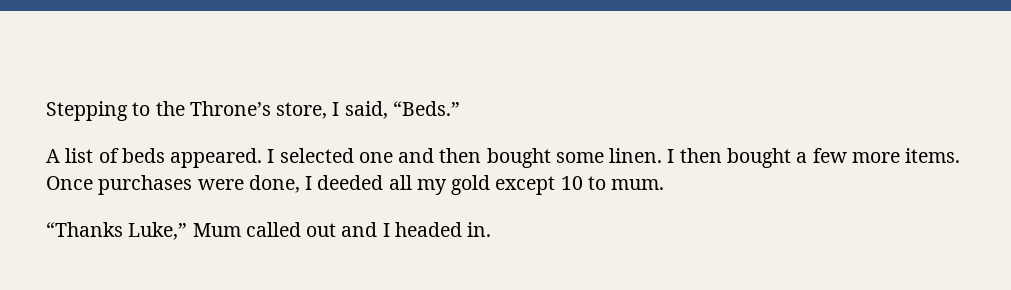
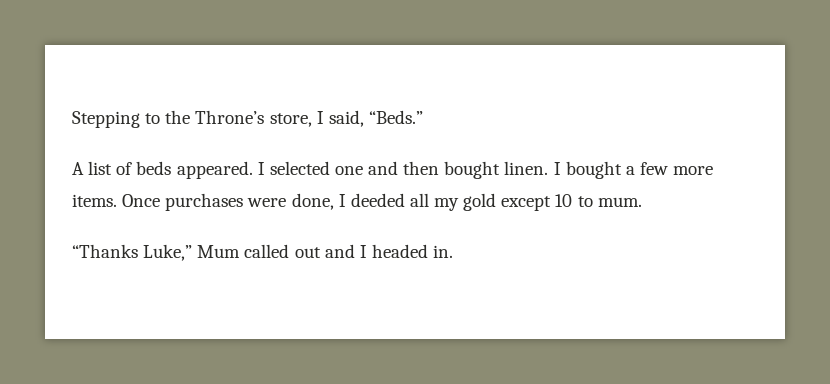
- I selected one and then bought some linen.
+ I selected one and then bought linen.
- I then bought a few more items.
+ I bought a few more items.

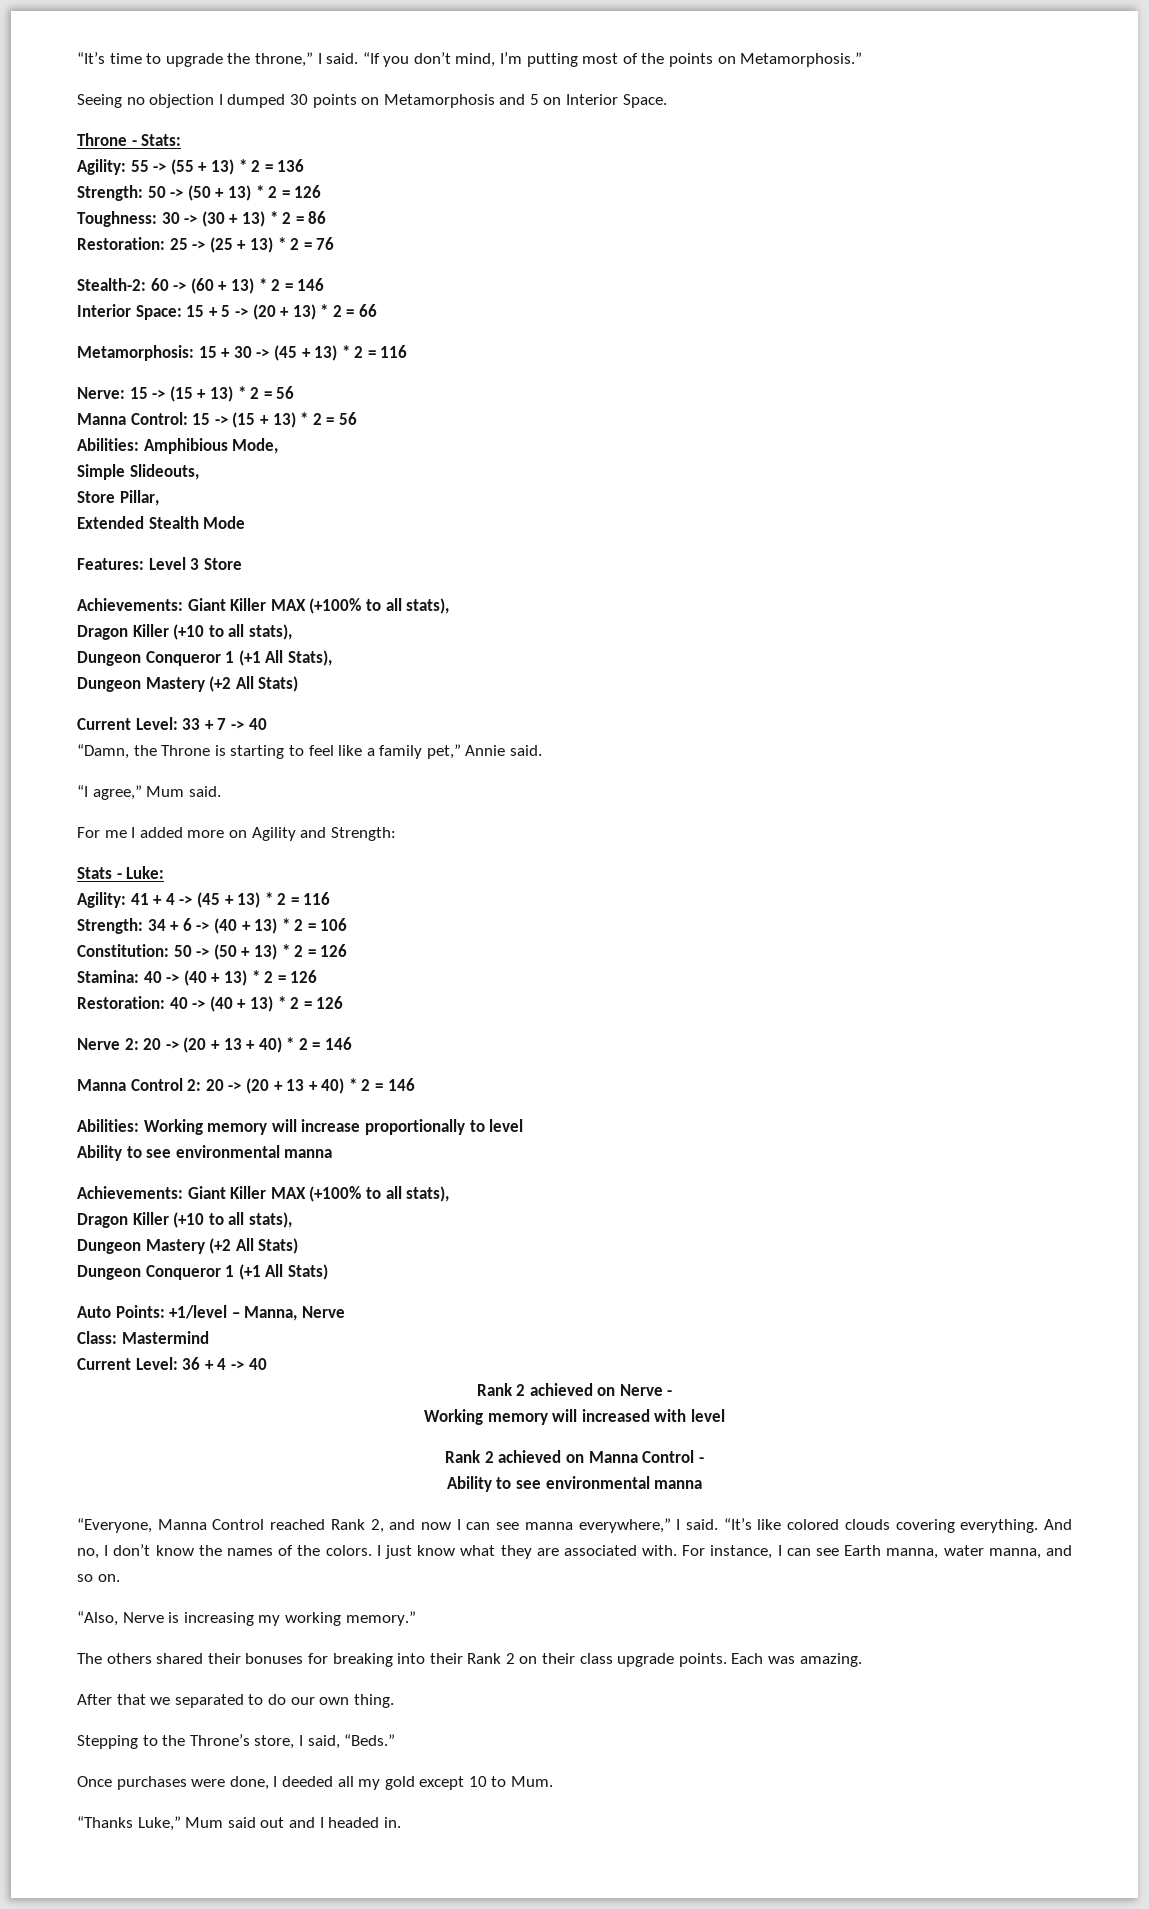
+ “It’s time to upgrade the throne,” I said. “If you don’t mind, I’m putting most of the points on Metamorphosis.”
+ Seeing no objection I dumped 30 points on Metamorphosis and 5 on Interior Space.
+ Throne - Stats:
+ Agility: 55 -> (55 + 13) * 2 = 136
+ Strength: 50 -> (50 + 13) * 2 = 126
+ Toughness: 30 -> (30 + 13) * 2 = 86
+ Restoration: 25 -> (25 + 13) * 2 = 76
+ Stealth-2: 60 -> (60 + 13) * 2 = 146
+ Interior Space: 15 + 5 -> (20 + 13) * 2 = 66
+ Metamorphosis: 15 + 30 -> (45 + 13) * 2 = 116
+ Nerve: 15 -> (15 + 13) * 2 = 56
+ Manna Control: 15 -> (15 + 13) * 2 = 56
+ Abilities: Amphibious Mode,
+ Simple Slideouts,
+ Store Pillar,
+ Extended Stealth Mode
+ Features: Level 3 Store
+ Achievements: Giant Killer MAX (+100% to all stats),
+ Dragon Killer (+10 to all stats),
+ Dungeon Conqueror 1 (+1 All Stats),
+ Dungeon Mastery (+2 All Stats)
+ Current Level: 33 + 7 -> 40
+ “Damn, the Throne is starting to feel like a family pet,” Annie said.
+ “I agree,” Mum said.
+ For me I added more on Agility and Strength:
+ Stats - Luke:
+ Agility: 41 + 4 -> (45 + 13) * 2 = 116
+ Strength: 34 + 6 -> (40 + 13) * 2 = 106
+ Constitution: 50 -> (50 + 13) * 2 = 126
+ Stamina: 40 -> (40 + 13) * 2 = 126
+ Restoration: 40 -> (40 + 13) * 2 = 126
+ Nerve 2: 20 -> (20 + 13 + 40) * 2 = 146
+ Manna Control 2: 20 -> (20 + 13 + 40) * 2 = 146
+ Abilities: Working memory will increase proportionally to level
+ Ability to see environmental manna
+ Achievements: Giant Killer MAX (+100% to all stats),
+ Dragon Killer (+10 to all stats),
+ Dungeon Mastery (+2 All Stats)
+ Dungeon Conqueror 1 (+1 All Stats)
+ Auto Points: +1/level – Manna, Nerve
+ Class: Mastermind
+ Current Level: 36 + 4 -> 40
+ Rank 2 achieved on Nerve -
+ Working memory will increased with level
+ Rank 2 achieved on Manna Control -
+ Ability to see environmental manna
+ “Everyone, Manna Control reached Rank 2, and now I can see manna everywhere,” I said. “It’s like colored clouds covering everything. And no, I don’t know the names of the colors. I just know what they are associated with. For instance, I can see Earth manna, water manna, and so on.
+ “Also, Nerve is increasing my working memory.”
+ The others shared their bonuses for breaking into their Rank 2 on their class upgrade points. Each was amazing.
+ After that we separated to do our own thing.
- A list of beds appeared. I selected one and then bought linen. I bought a few more items. Once purchases were done, I deeded all my gold except 10 to mum.
+ Once purchases were done, I deeded all my gold except 10 to Mum.
- “Thanks Luke,” Mum called out and I headed in.
+ “Thanks Luke,” Mum said out and I headed in.

